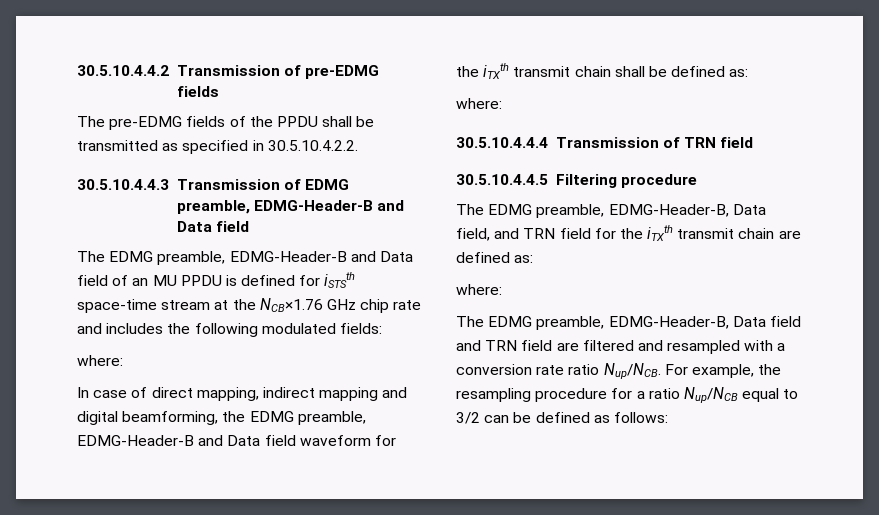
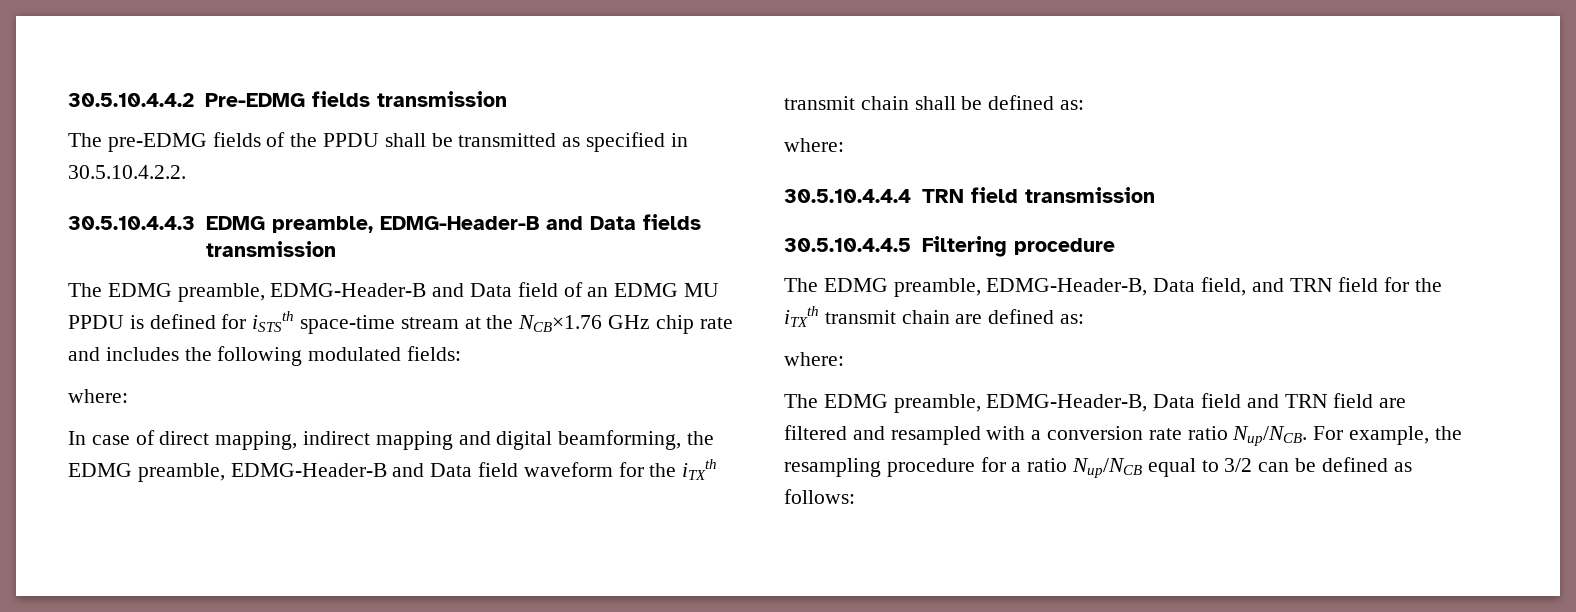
- 30.5.10.4.4.2 Transmission of pre-EDMG fields
+ 30.5.10.4.4.2 Pre-EDMG fields transmission
- 30.5.10.4.4.3 Transmission of EDMG preamble, EDMG-Header-B and Data field
+ 30.5.10.4.4.3 EDMG preamble, EDMG-Header-B and Data fields transmission
- The EDMG preamble, EDMG-Header-B and Data field of an MU PPDU is defined for iSTSth space-time stream at the NCB×1.76 GHz chip rate and includes the following modulated fields:
+ The EDMG preamble, EDMG-Header-B and Data field of an EDMG MU PPDU is defined for iSTSth space-time stream at the NCB×1.76 GHz chip rate and includes the following modulated fields:
- 30.5.10.4.4.4 Transmission of TRN field
+ 30.5.10.4.4.4 TRN field transmission

